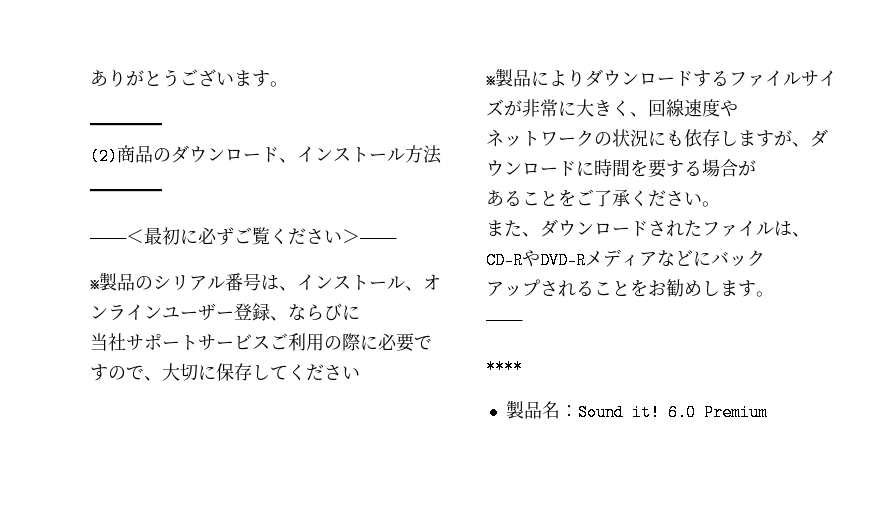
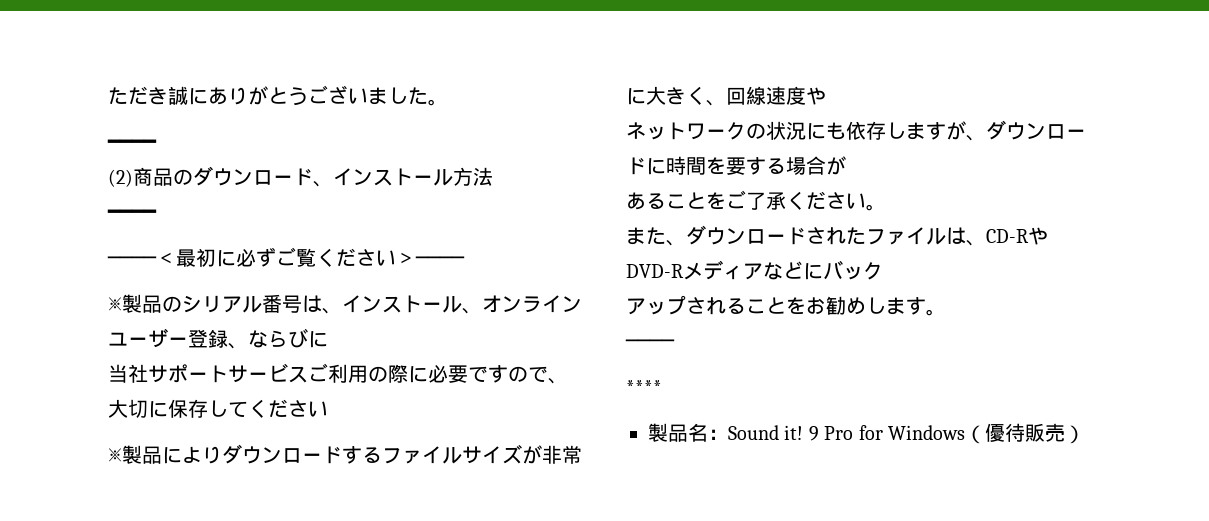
- ありがとうございます。
+ ただき誠にありがとうございました。
- 6.0 Premium
+ 9 Pro for Windows（優待販売）

